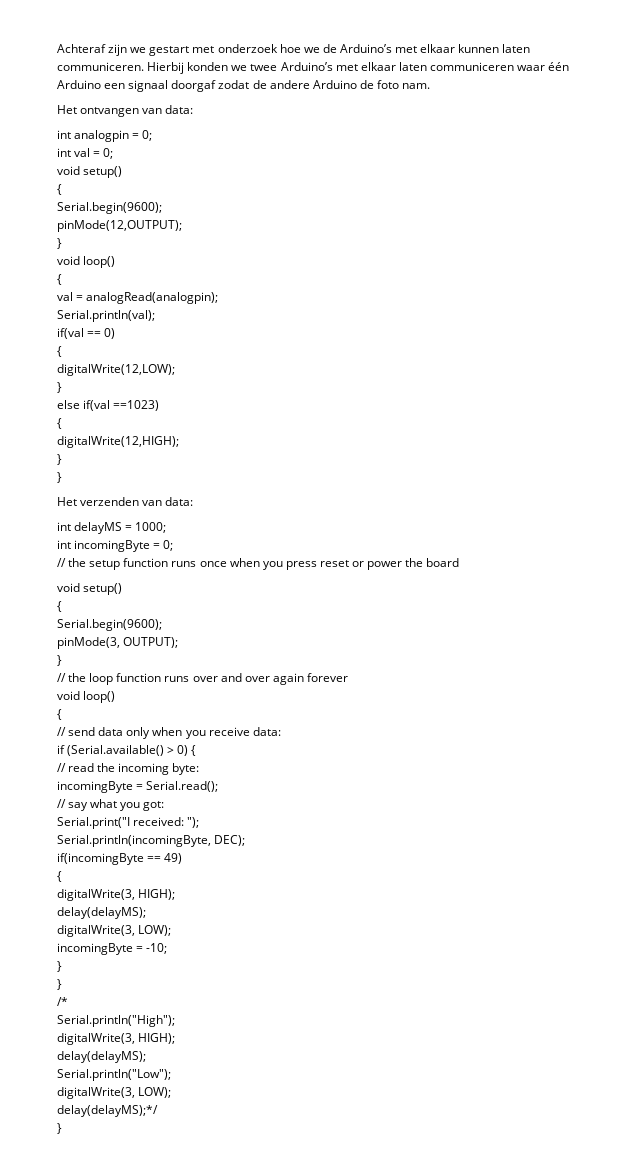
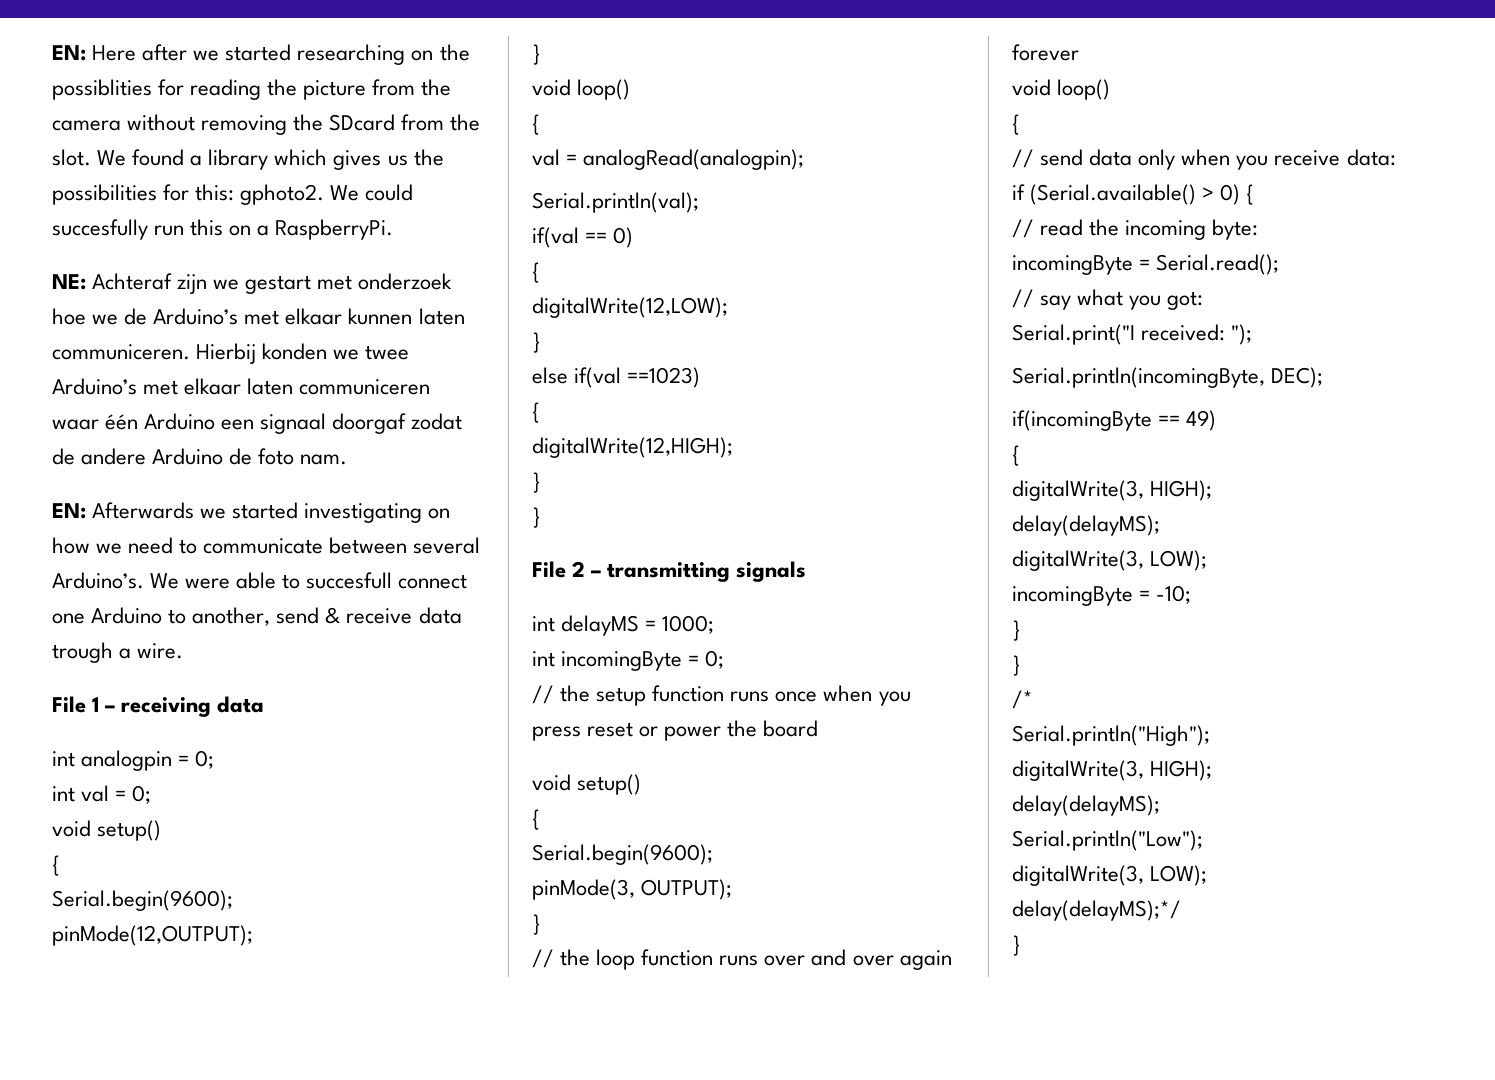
- Achteraf zijn we gestart met onderzoek hoe we de Arduino’s met elkaar kunnen laten communiceren.
+ EN: Here after we started researching on the possiblities for reading the picture from the camera without removing the SDcard from the slot. We found a library which gives us the possibilities for this: gphoto2. We could succesfully run this on a RaspberryPi.
+ NE: Achteraf zijn we gestart met onderzoek hoe we de Arduino’s met elkaar kunnen laten communiceren.
- Het ontvangen van data:
+ EN: Afterwards we started investigating on how we need to communicate between several Arduino’s. We were able to succesfull connect one Arduino to another, send & receive data trough a wire.
+ File 1 – receiving data
- Het verzenden van data:
+ File 2 – transmitting signals

